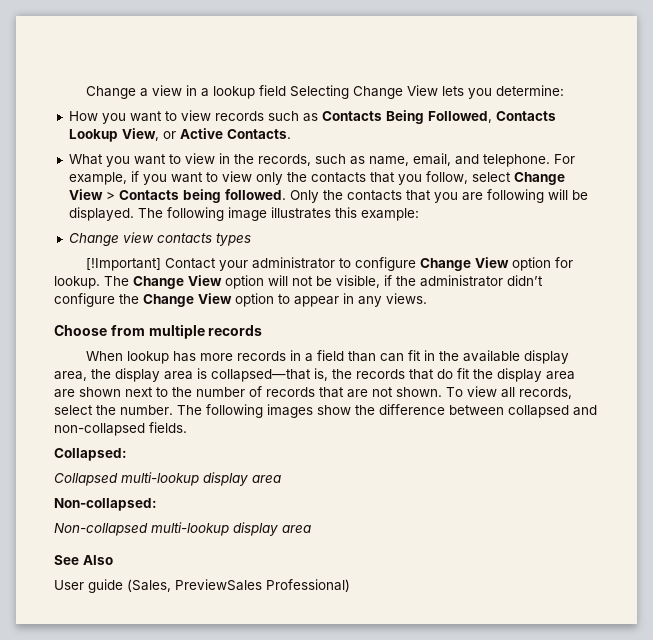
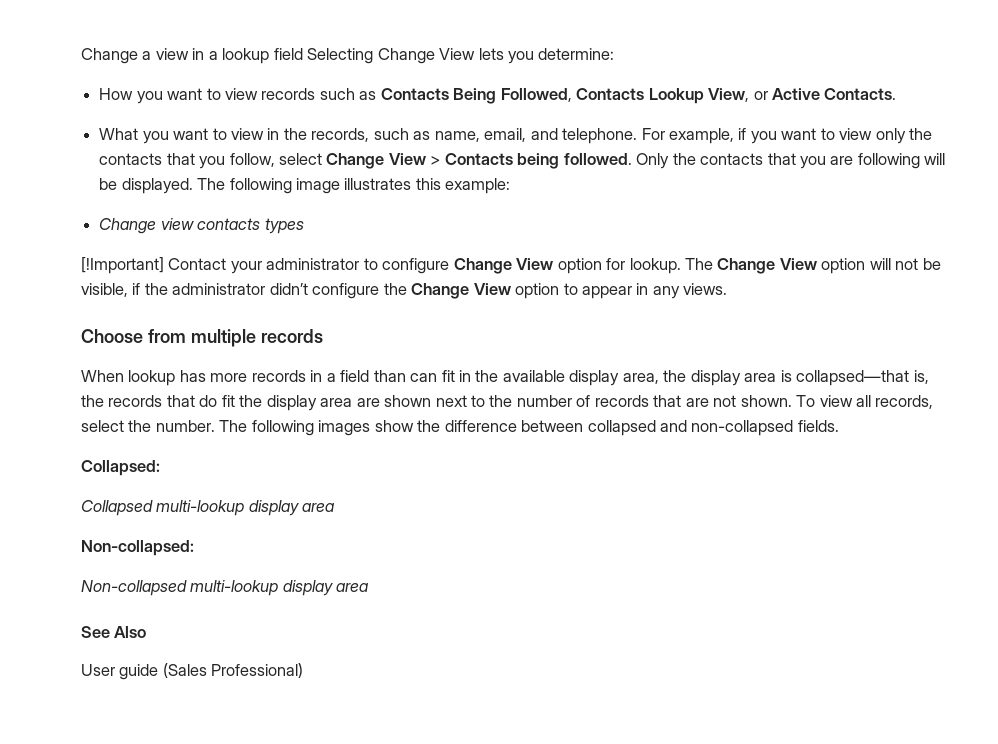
- User guide (Sales, PreviewSales Professional)
+ User guide (Sales Professional)

